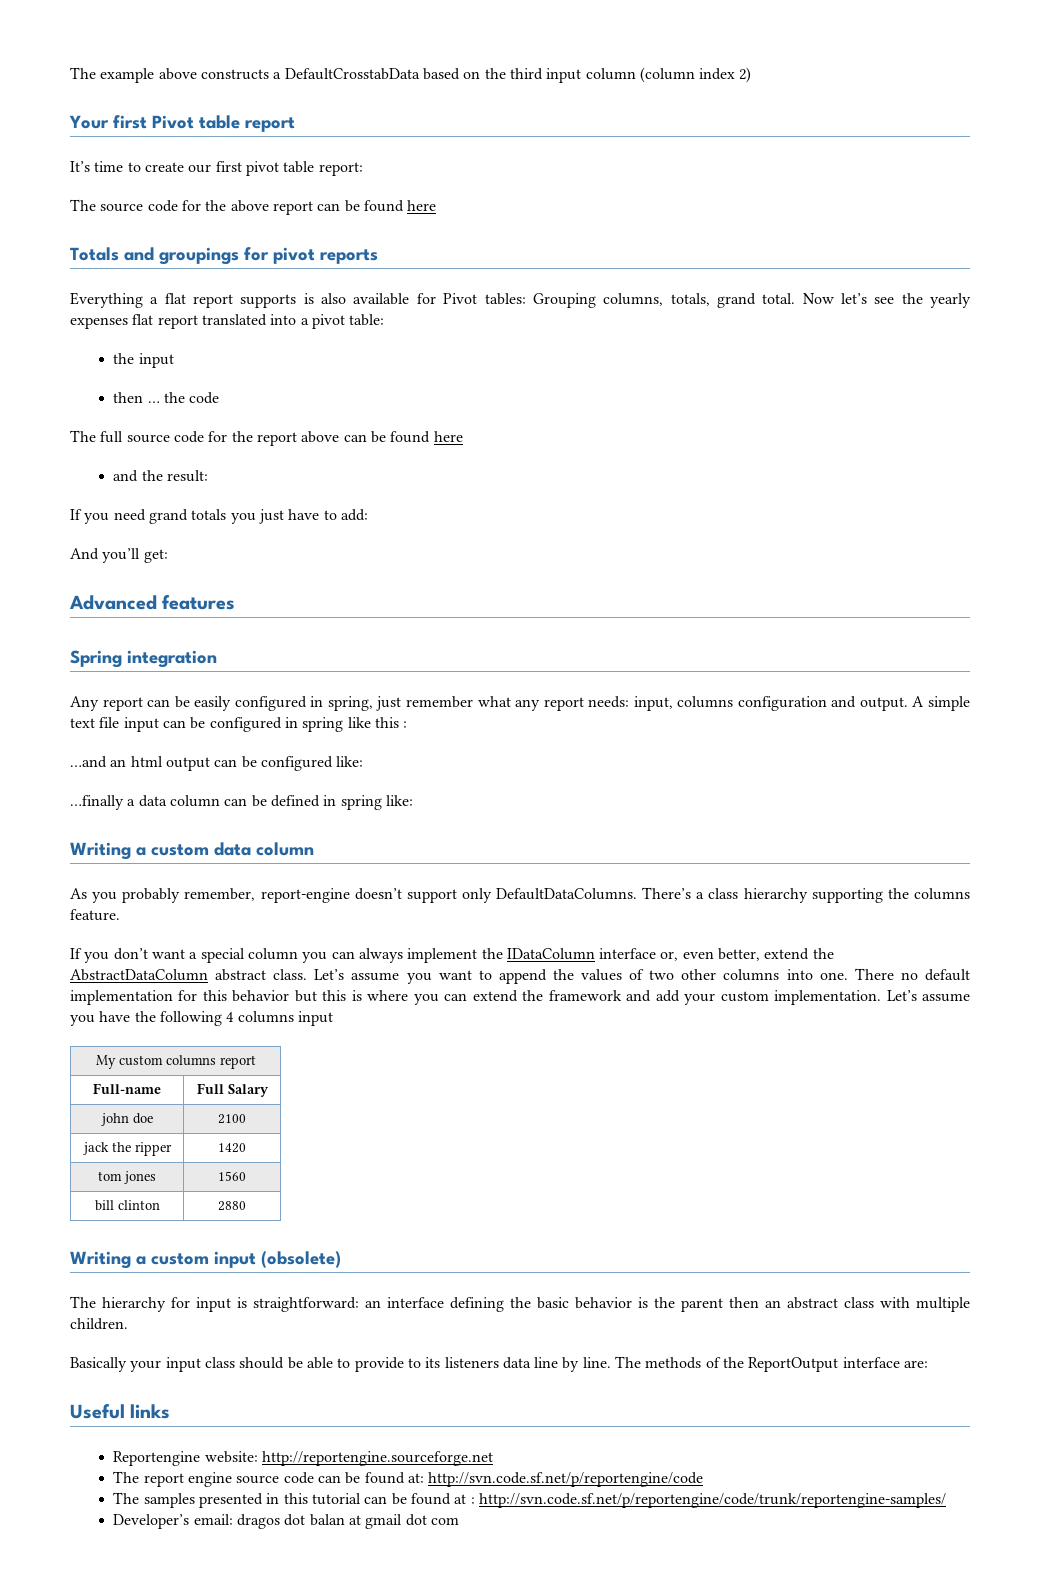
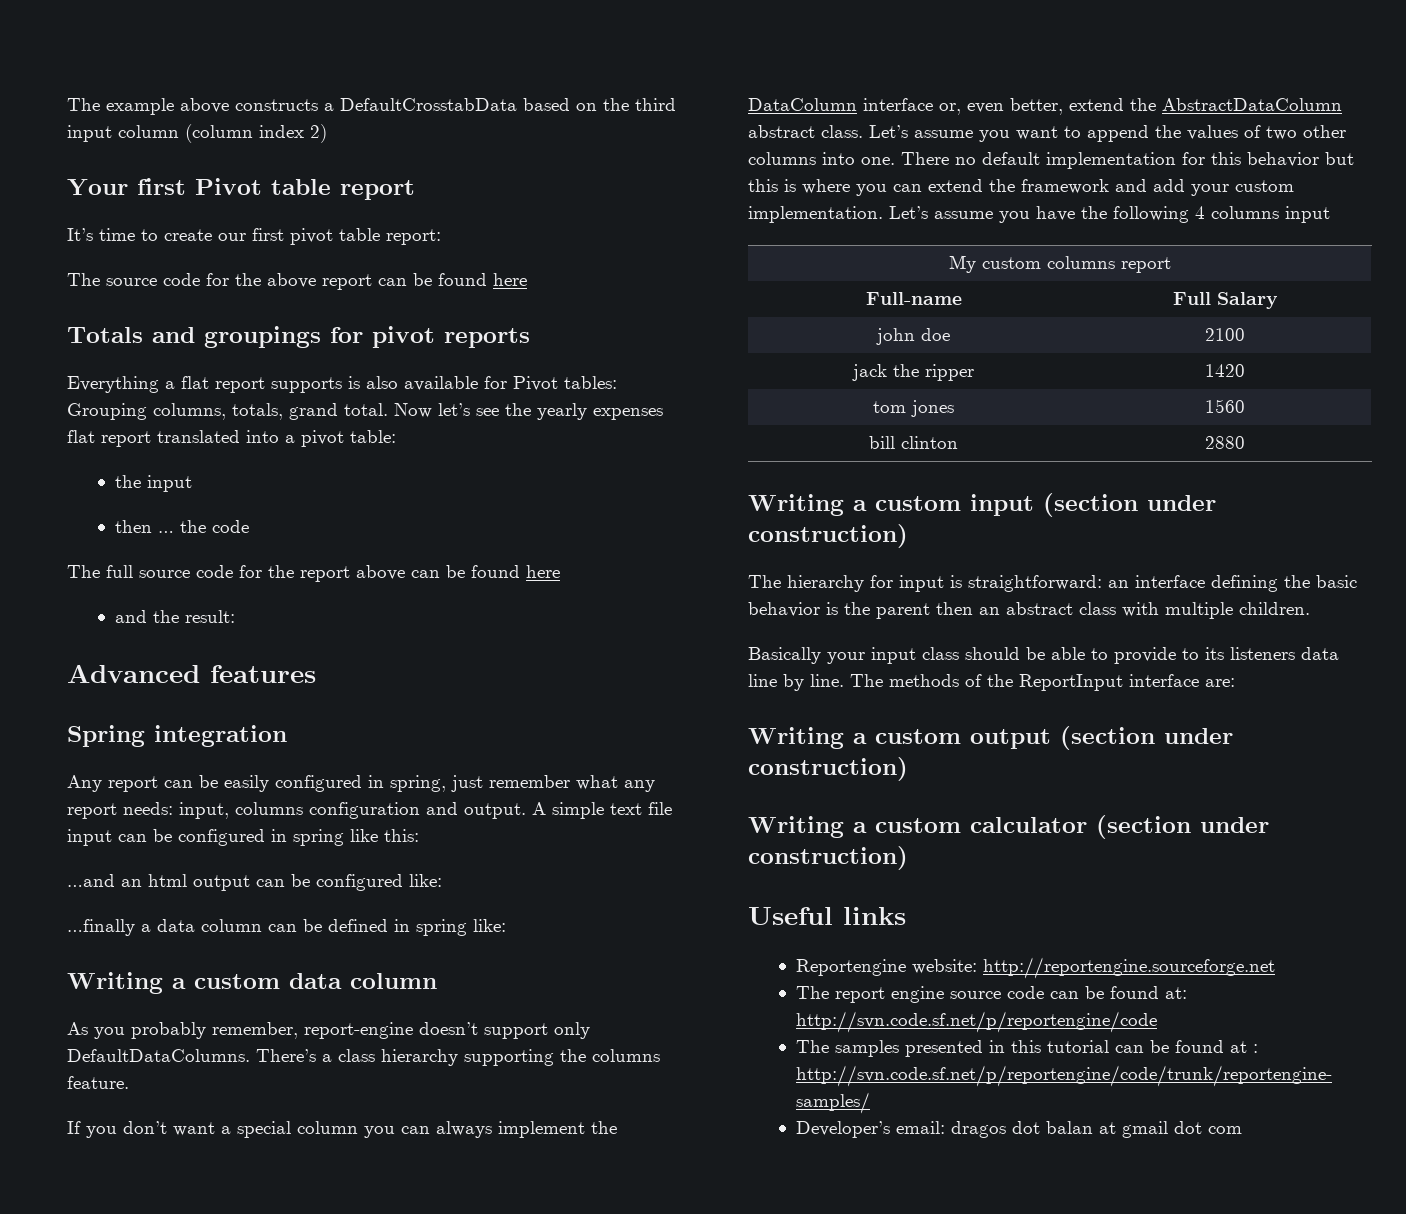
- If you need grand totals you just have to add:
- And you’ll get:
- A simple text file input can be configured in spring like this :
+ A simple text file input can be configured in spring like this:
- If you don’t want a special column you can always implement the IDataColumn interface or, even better, extend the AbstractDataColumn abstract class.
+ If you don’t want a special column you can always implement the DataColumn interface or, even better, extend the AbstractDataColumn abstract class.
- Writing a custom input (obsolete)
+ Writing a custom input (section under construction)
- The methods of the ReportOutput interface are:
+ The methods of the ReportInput interface are:
+ Writing a custom output (section under construction)
+ Writing a custom calculator (section under construction)

